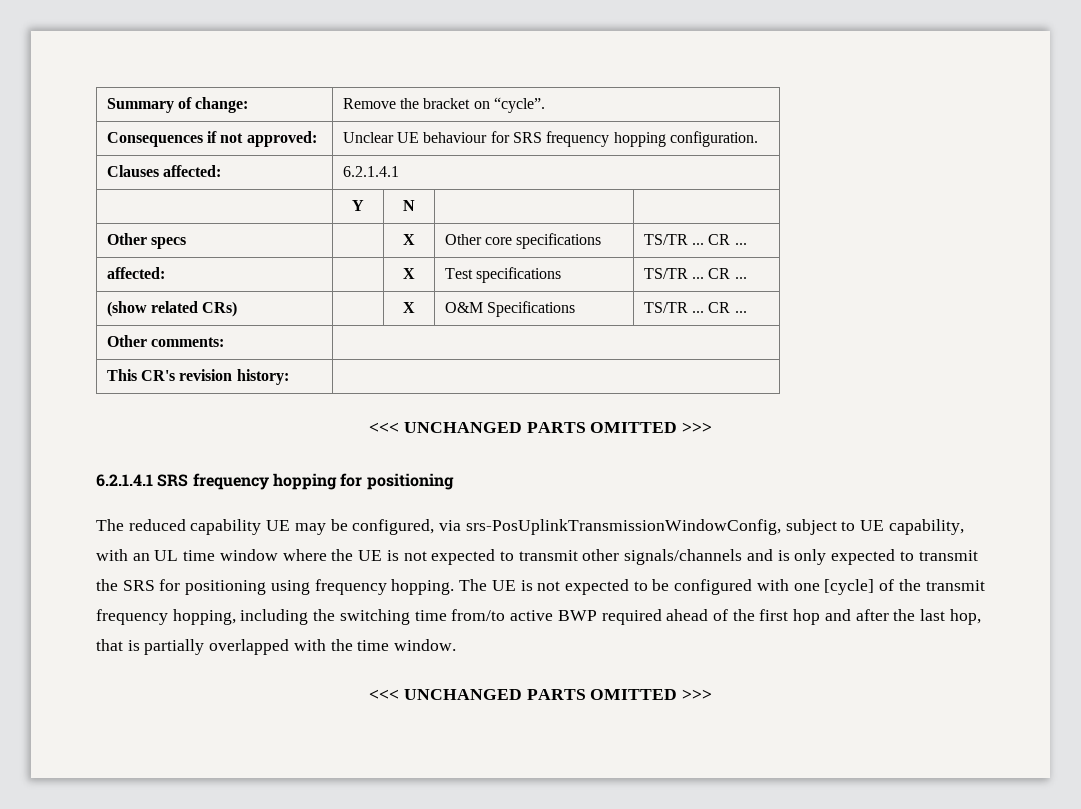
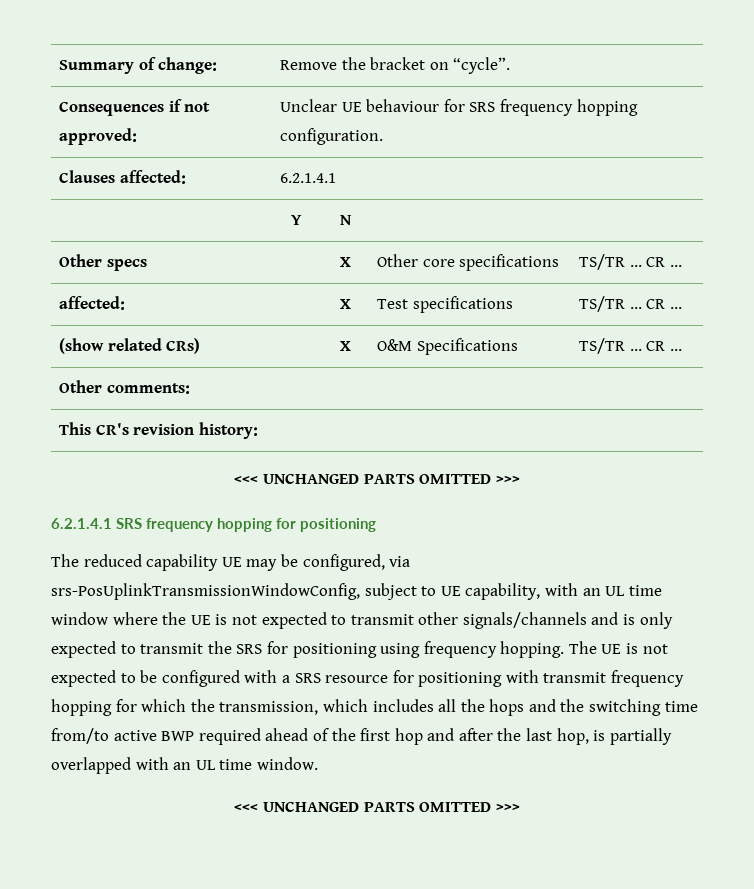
- The UE is not expected to be configured with one [cycle] of the transmit frequency hopping, including the switching time from/to active BWP required ahead of the first hop and after the last hop, that is partially overlapped with the time window.
+ The UE is not expected to be configured with a SRS resource for positioning with transmit frequency hopping for which the transmission, which includes all the hops and the switching time from/to active BWP required ahead of the first hop and after the last hop, is partially overlapped with an UL time window.

